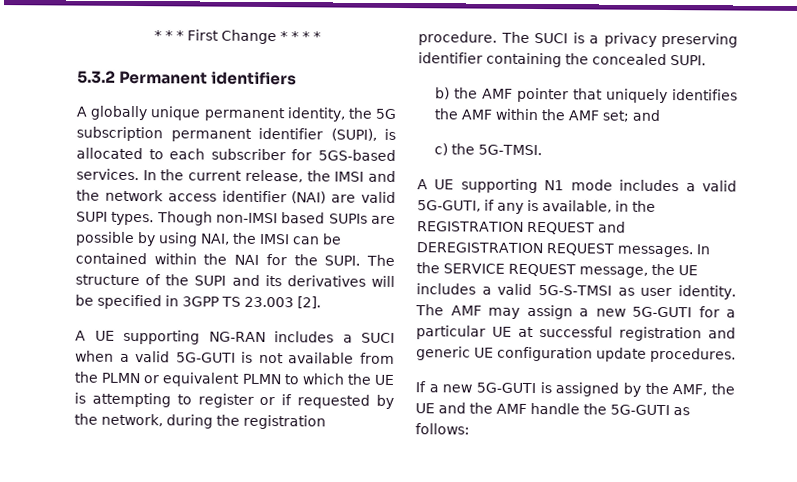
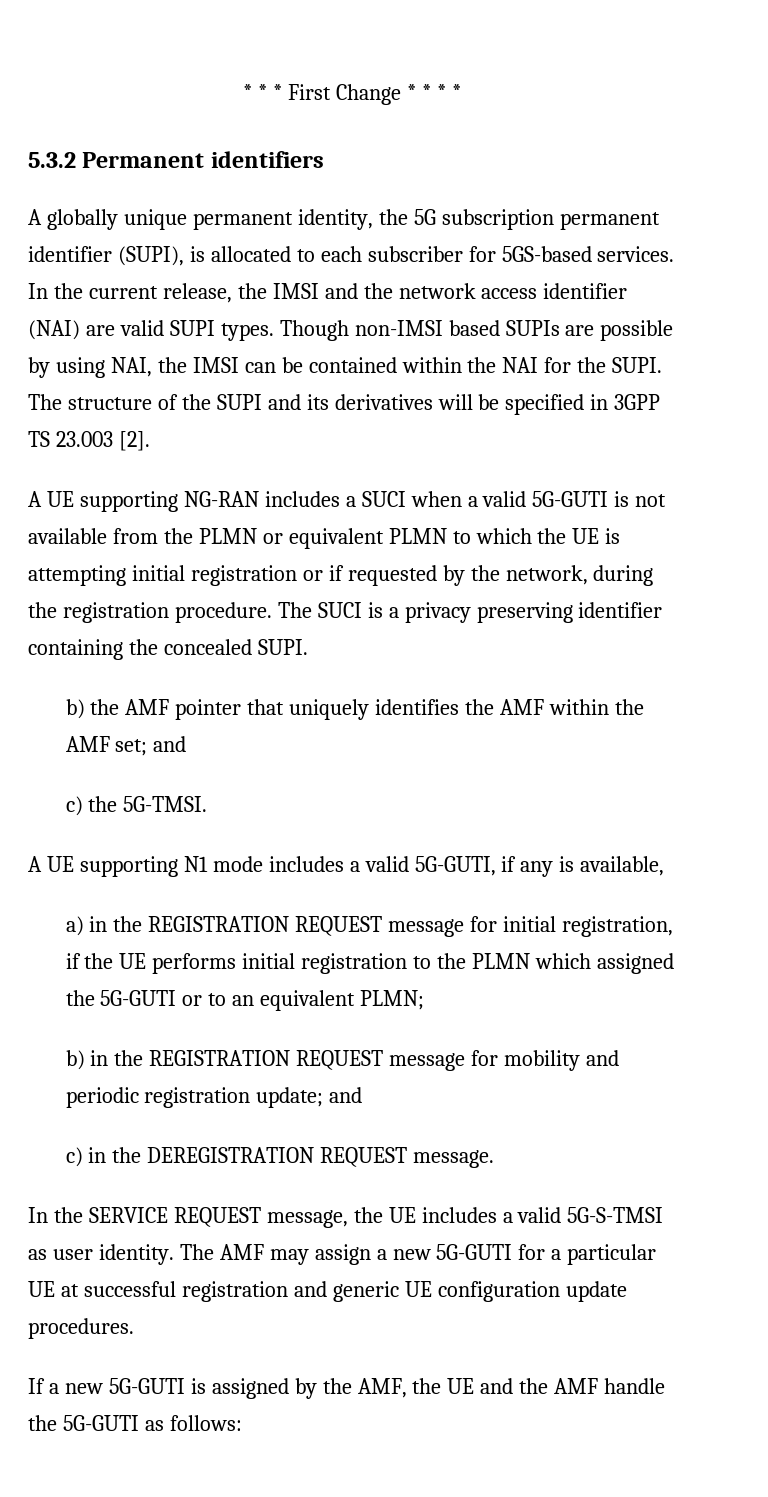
- A UE supporting NG-RAN includes a SUCI when a valid 5G-GUTI is not available from the PLMN or equivalent PLMN to which the UE is attempting to register or if requested by the network, during the registration procedure.
+ A UE supporting NG-RAN includes a SUCI when a valid 5G-GUTI is not available from the PLMN or equivalent PLMN to which the UE is attempting initial registration or if requested by the network, during the registration procedure.
- A UE supporting N1 mode includes a valid 5G-GUTI, if any is available, in the REGISTRATION REQUEST and DEREGISTRATION REQUEST messages. In the SERVICE REQUEST message, the UE includes a valid 5G-S-TMSI as user identity.
+ A UE supporting N1 mode includes a valid 5G-GUTI, if any is available,
+ a) in the REGISTRATION REQUEST message for initial registration, if the UE performs initial registration to the PLMN which assigned the 5G-GUTI or to an equivalent PLMN;
+ b) in the REGISTRATION REQUEST message for mobility and periodic registration update; and
+ c) in the DEREGISTRATION REQUEST message.
+ In the SERVICE REQUEST message, the UE includes a valid 5G-S-TMSI as user identity.

